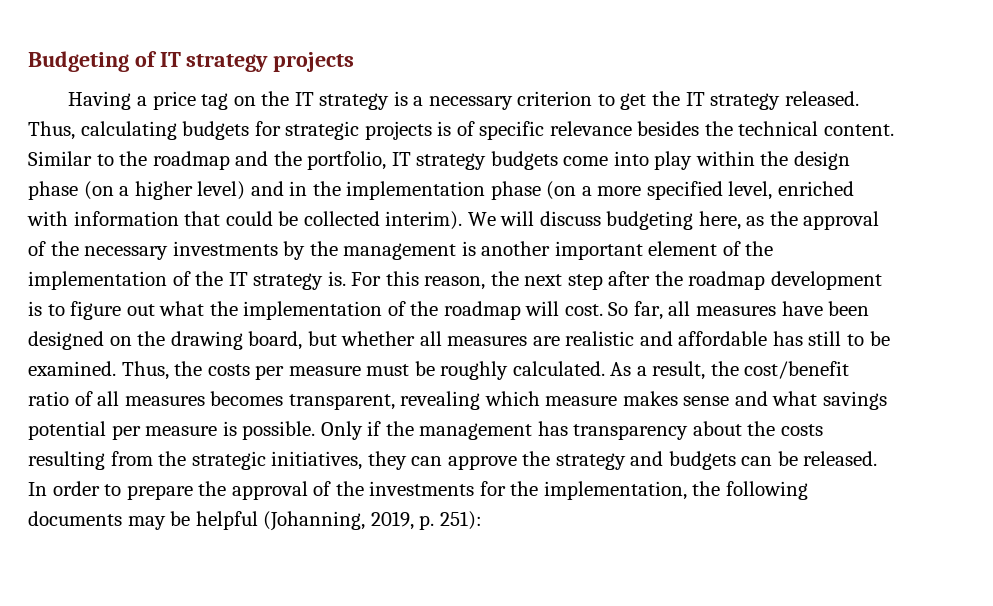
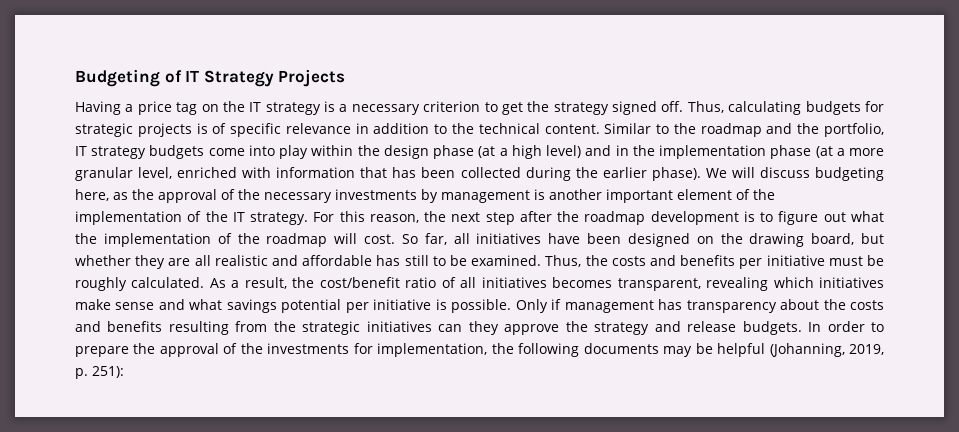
- Budgeting of IT strategy projects
+ Budgeting of IT Strategy Projects
- Having a price tag on the IT strategy is a necessary criterion to get the IT strategy released.
+ Having a price tag on the IT strategy is a necessary criterion to get the strategy signed off.
- Thus, calculating budgets for strategic projects is of specific relevance besides the technical content.
+ Thus, calculating budgets for strategic projects is of specific relevance in addition to the technical content.
- Similar to the roadmap and the portfolio, IT strategy budgets come into play within the design phase (on a higher level) and in the implementation phase (on a more specified level, enriched with information that could be collected interim).
+ Similar to the roadmap and the portfolio, IT strategy budgets come into play within the design phase (at a high level) and in the implementation phase (at a more granular level, enriched with information that has been collected during the earlier phase).
- We will discuss budgeting here, as the approval of the necessary investments by the management is another important element of the implementation of the IT strategy is.
+ We will discuss budgeting here, as the approval of the necessary investments by management is another important element of the implementation of the IT strategy.
- So far, all measures have been designed on the drawing board, but whether all measures are realistic and affordable has still to be examined.
+ So far, all initiatives have been designed on the drawing board, but whether they are all realistic and affordable has still to be examined.
- Thus, the costs per measure must be roughly calculated.
+ Thus, the costs and benefits per initiative must be roughly calculated.
- As a result, the cost/benefit ratio of all measures becomes transparent, revealing which measure makes sense and what savings potential per measure is possible.
+ As a result, the cost/benefit ratio of all initiatives becomes transparent, revealing which initiatives make sense and what savings potential per initiative is possible.
- Only if the management has transparency about the costs resulting from the strategic initiatives, they can approve the strategy and budgets can be released.
+ Only if management has transparency about the costs and benefits resulting from the strategic initiatives can they approve the strategy and release budgets.
- In order to prepare the approval of the investments for the implementation, the following documents may be helpful (Johanning, 2019, p. 251):
+ In order to prepare the approval of the investments for implementation, the following documents may be helpful (Johanning, 2019, p. 251):

